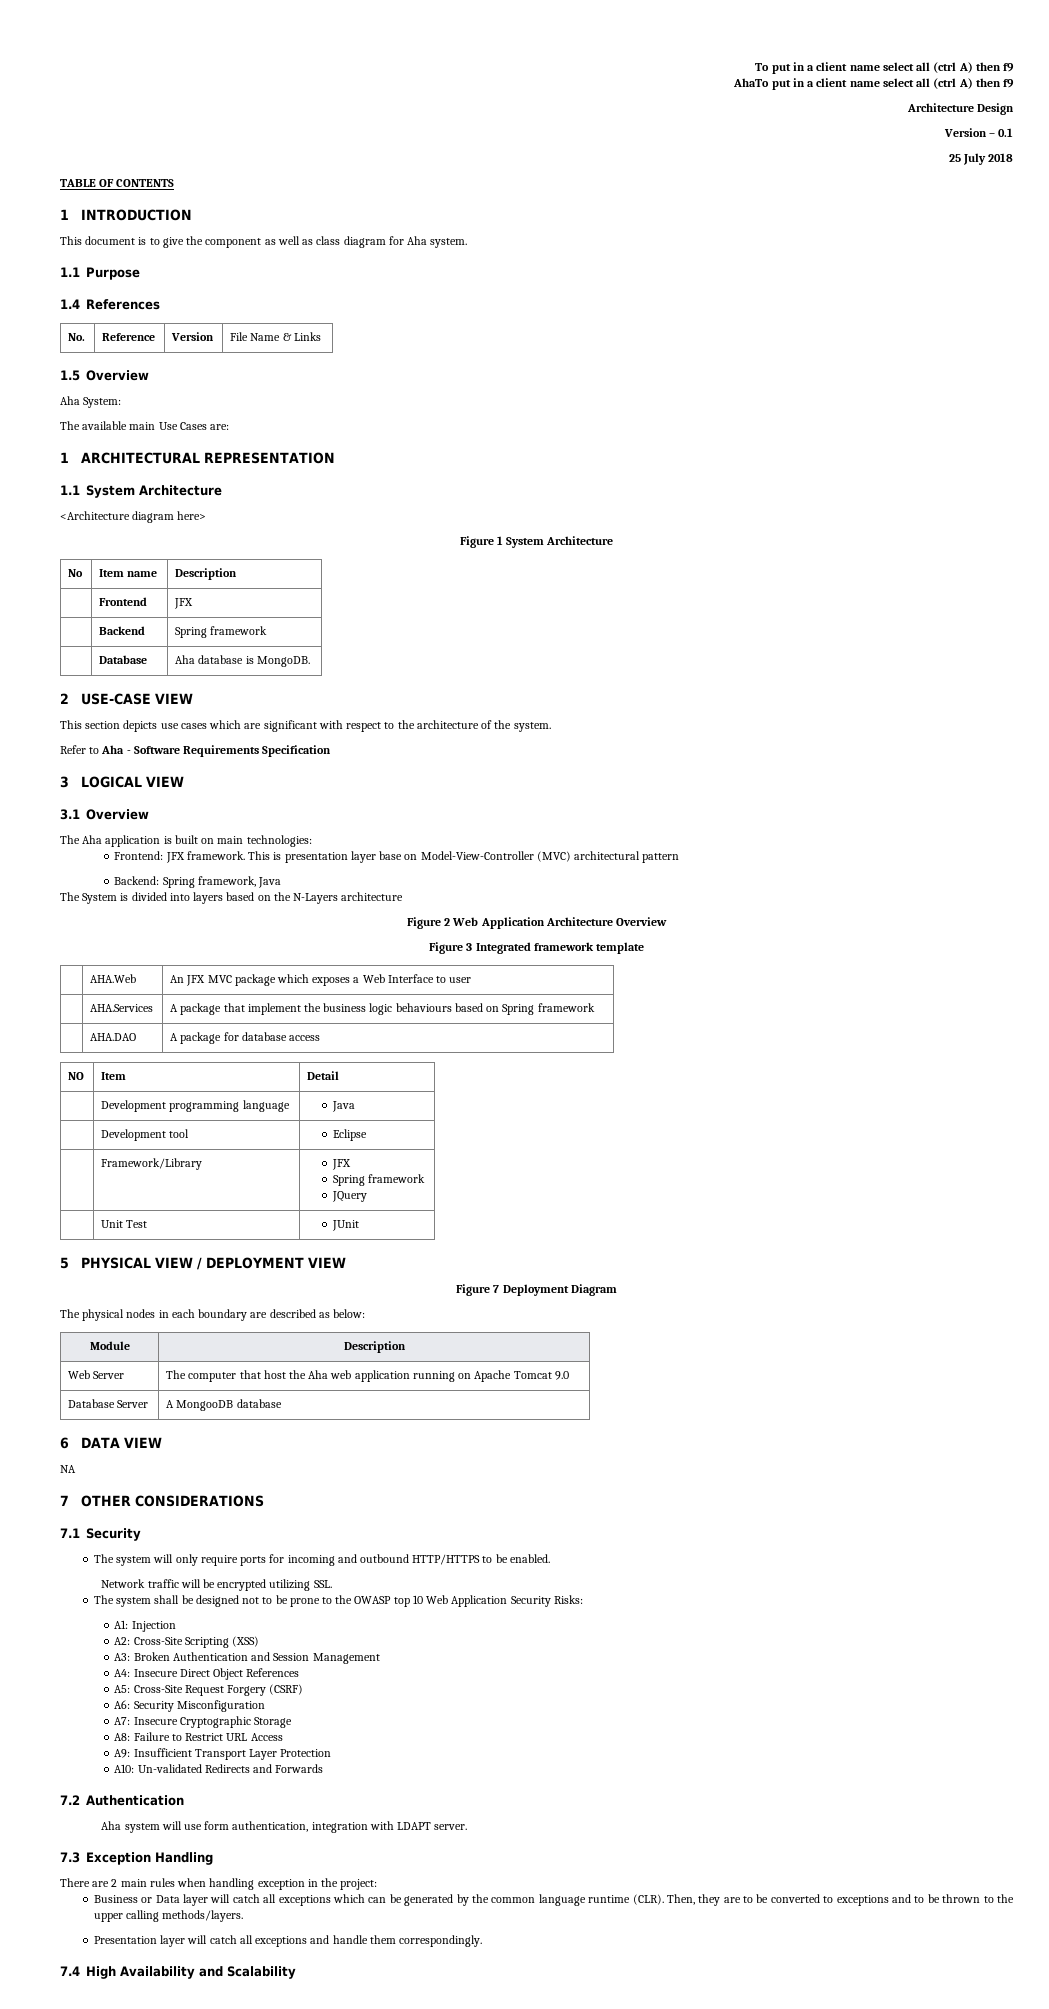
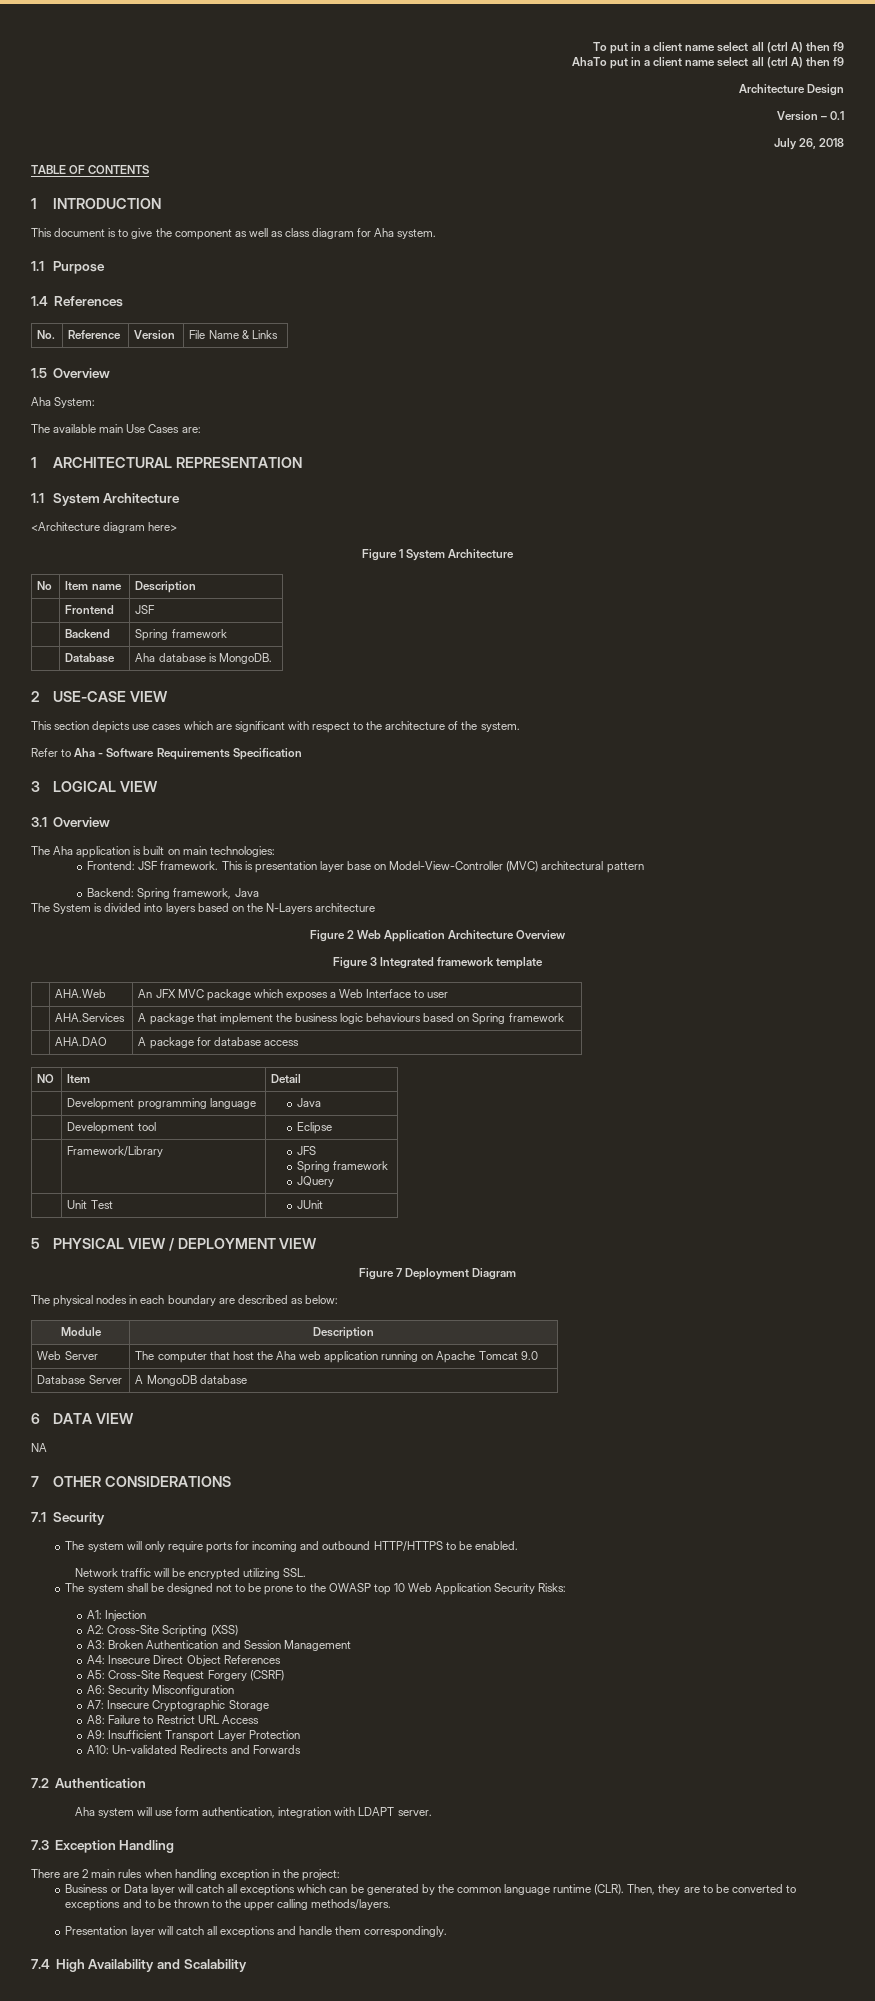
- 25 July 2018
+ July 26, 2018
- | Frontend | JFX
+ | Frontend | JSF
- Frontend: JFX framework.
+ Frontend: JSF framework.
- | Framework/Library | JFX
+ | Framework/Library | JFS
- Database Server | A MongooDB database
+ Database Server | A MongoDB database

